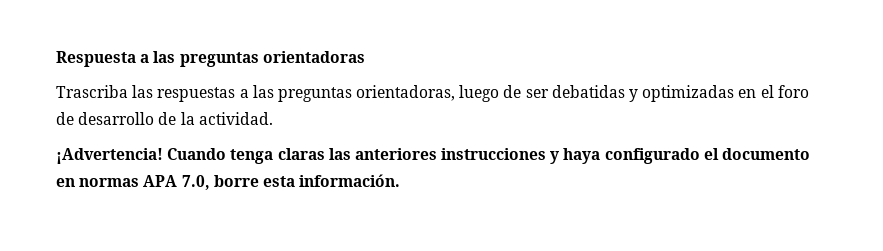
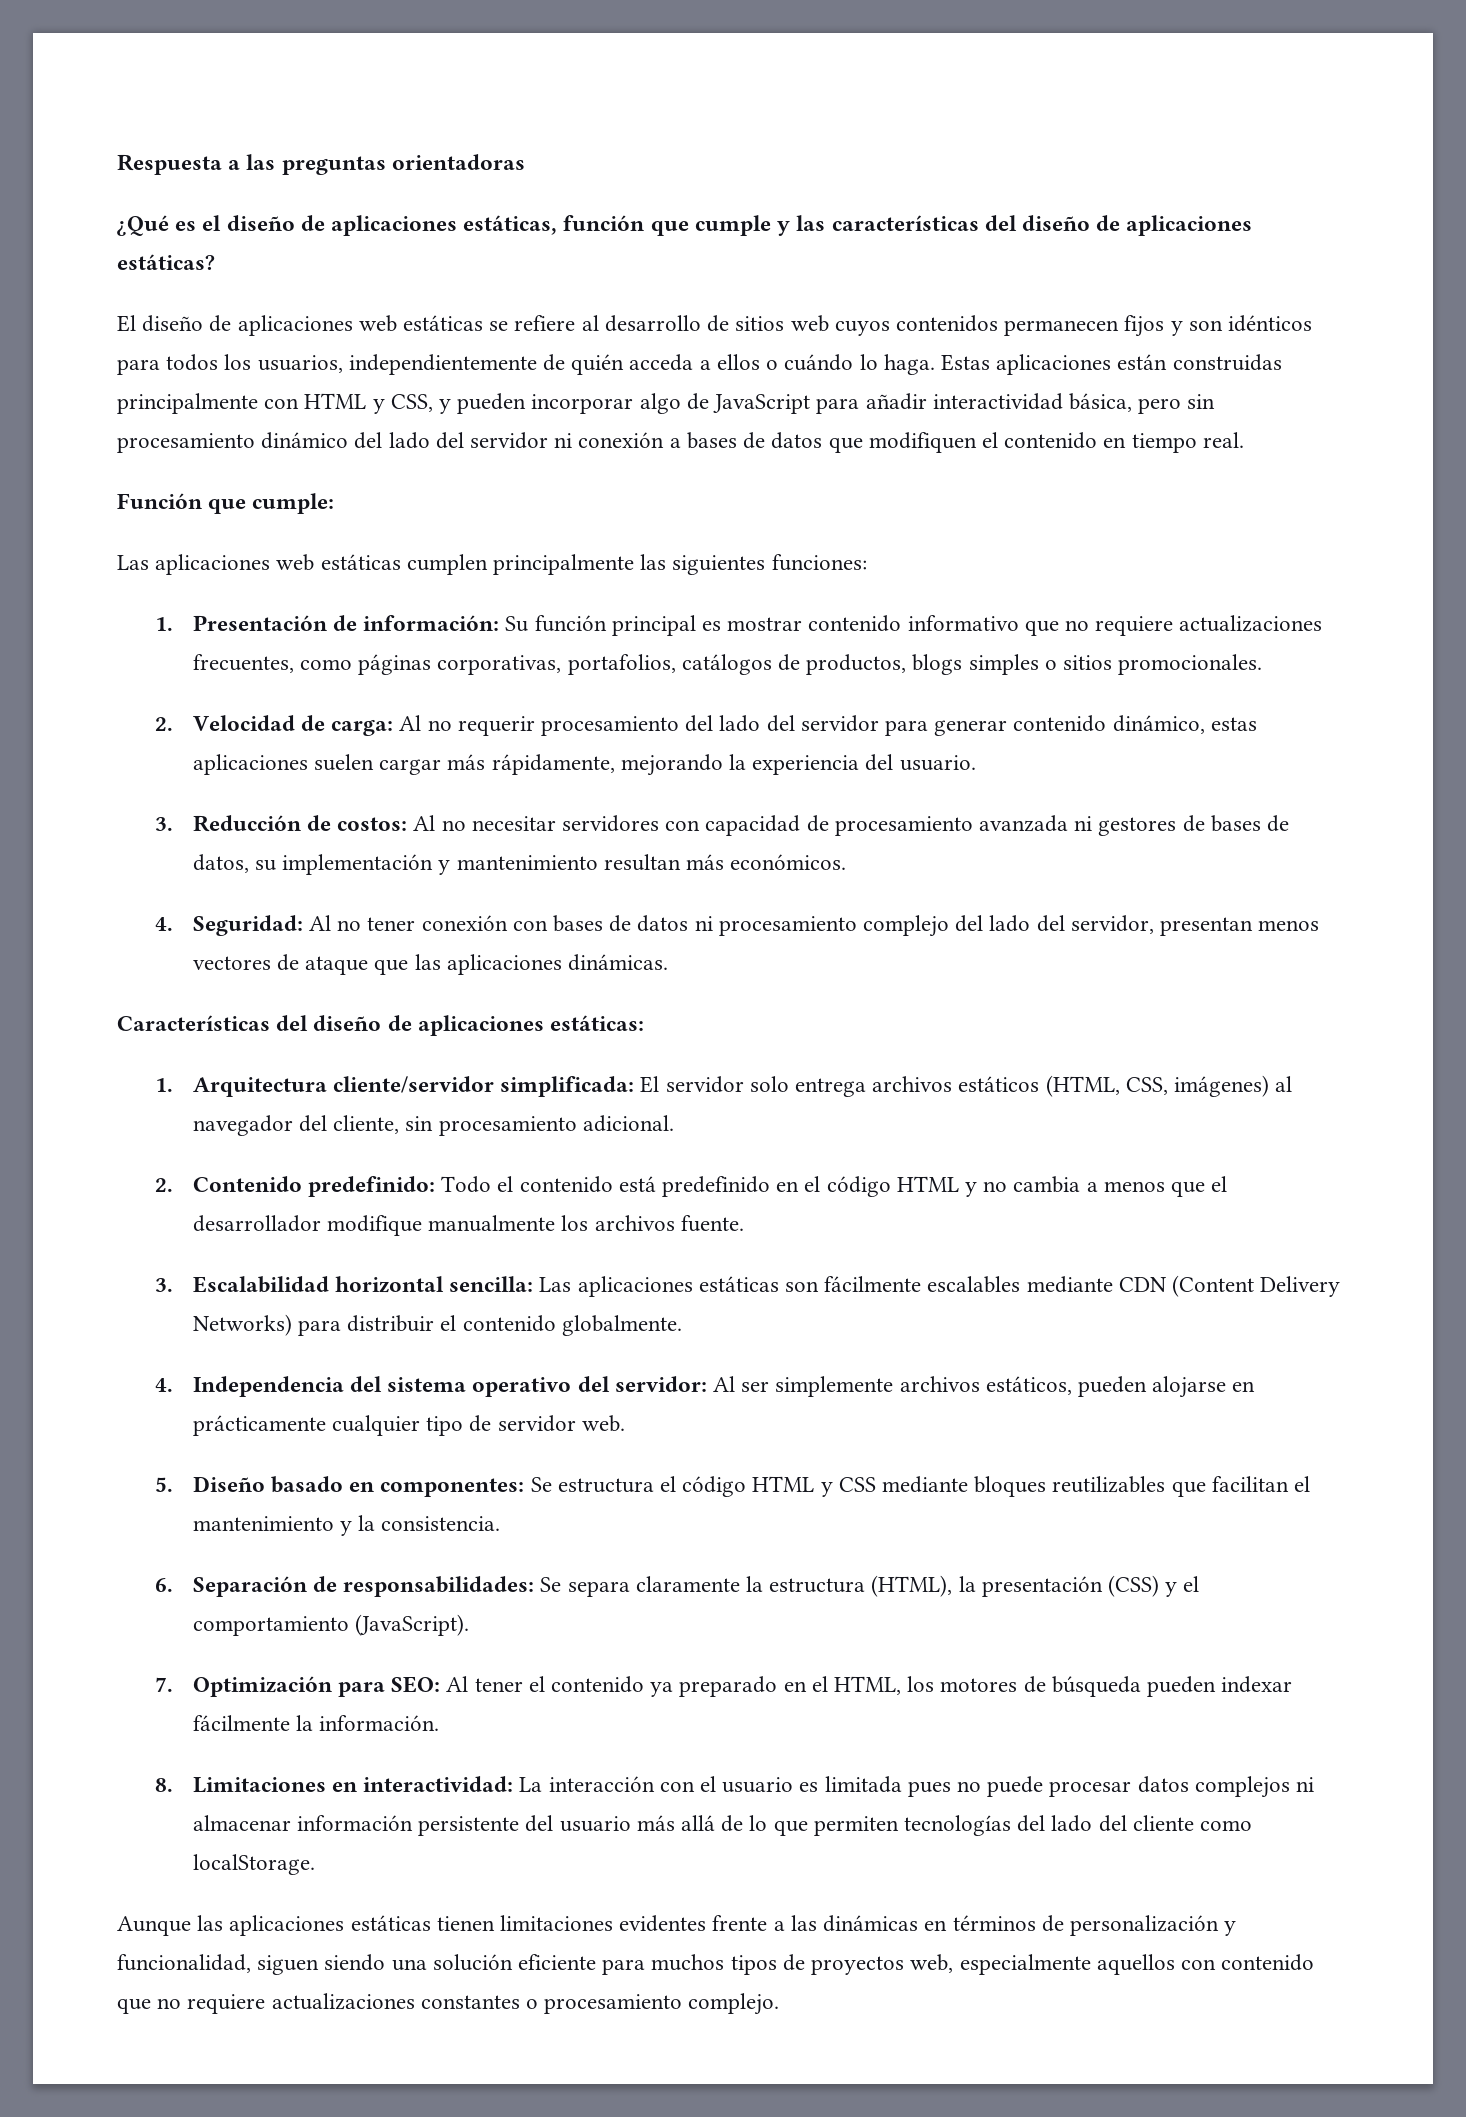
- Trascriba las respuestas a las preguntas orientadoras, luego de ser debatidas y optimizadas en el foro de desarrollo de la actividad.
- ¡Advertencia! Cuando tenga claras las anteriores instrucciones y haya configurado el documento en normas APA 7.0, borre esta información.
+ ¿Qué es el diseño de aplicaciones estáticas, función que cumple y las características del diseño de aplicaciones estáticas?
+ El diseño de aplicaciones web estáticas se refiere al desarrollo de sitios web cuyos contenidos permanecen fijos y son idénticos para todos los usuarios, independientemente de quién acceda a ellos o cuándo lo haga. Estas aplicaciones están construidas principalmente con HTML y CSS, y pueden incorporar algo de JavaScript para añadir interactividad básica, pero sin procesamiento dinámico del lado del servidor ni conexión a bases de datos que modifiquen el contenido en tiempo real.
+ Función que cumple:
+ Las aplicaciones web estáticas cumplen principalmente las siguientes funciones:
+ 1. Presentación de información: Su función principal es mostrar contenido informativo que no requiere actualizaciones frecuentes, como páginas corporativas, portafolios, catálogos de productos, blogs simples o sitios promocionales.
+ 2. Velocidad de carga: Al no requerir procesamiento del lado del servidor para generar contenido dinámico, estas aplicaciones suelen cargar más rápidamente, mejorando la experiencia del usuario.
+ 3. Reducción de costos: Al no necesitar servidores con capacidad de procesamiento avanzada ni gestores de bases de datos, su implementación y mantenimiento resultan más económicos.
+ 4. Seguridad: Al no tener conexión con bases de datos ni procesamiento complejo del lado del servidor, presentan menos vectores de ataque que las aplicaciones dinámicas.
+ Características del diseño de aplicaciones estáticas:
+ 1. Arquitectura cliente/servidor simplificada: El servidor solo entrega archivos estáticos (HTML, CSS, imágenes) al navegador del cliente, sin procesamiento adicional.
+ 2. Contenido predefinido: Todo el contenido está predefinido en el código HTML y no cambia a menos que el desarrollador modifique manualmente los archivos fuente.
+ 3. Escalabilidad horizontal sencilla: Las aplicaciones estáticas son fácilmente escalables mediante CDN (Content Delivery Networks) para distribuir el contenido globalmente.
+ 4. Independencia del sistema operativo del servidor: Al ser simplemente archivos estáticos, pueden alojarse en prácticamente cualquier tipo de servidor web.
+ 5. Diseño basado en componentes: Se estructura el código HTML y CSS mediante bloques reutilizables que facilitan el mantenimiento y la consistencia.
+ 6. Separación de responsabilidades: Se separa claramente la estructura (HTML), la presentación (CSS) y el comportamiento (JavaScript).
+ 7. Optimización para SEO: Al tener el contenido ya preparado en el HTML, los motores de búsqueda pueden indexar fácilmente la información.
+ 8. Limitaciones en interactividad: La interacción con el usuario es limitada pues no puede procesar datos complejos ni almacenar información persistente del usuario más allá de lo que permiten tecnologías del lado del cliente como localStorage.
+ Aunque las aplicaciones estáticas tienen limitaciones evidentes frente a las dinámicas en términos de personalización y funcionalidad, siguen siendo una solución eficiente para muchos tipos de proyectos web, especialmente aquellos con contenido que no requiere actualizaciones constantes o procesamiento complejo.

